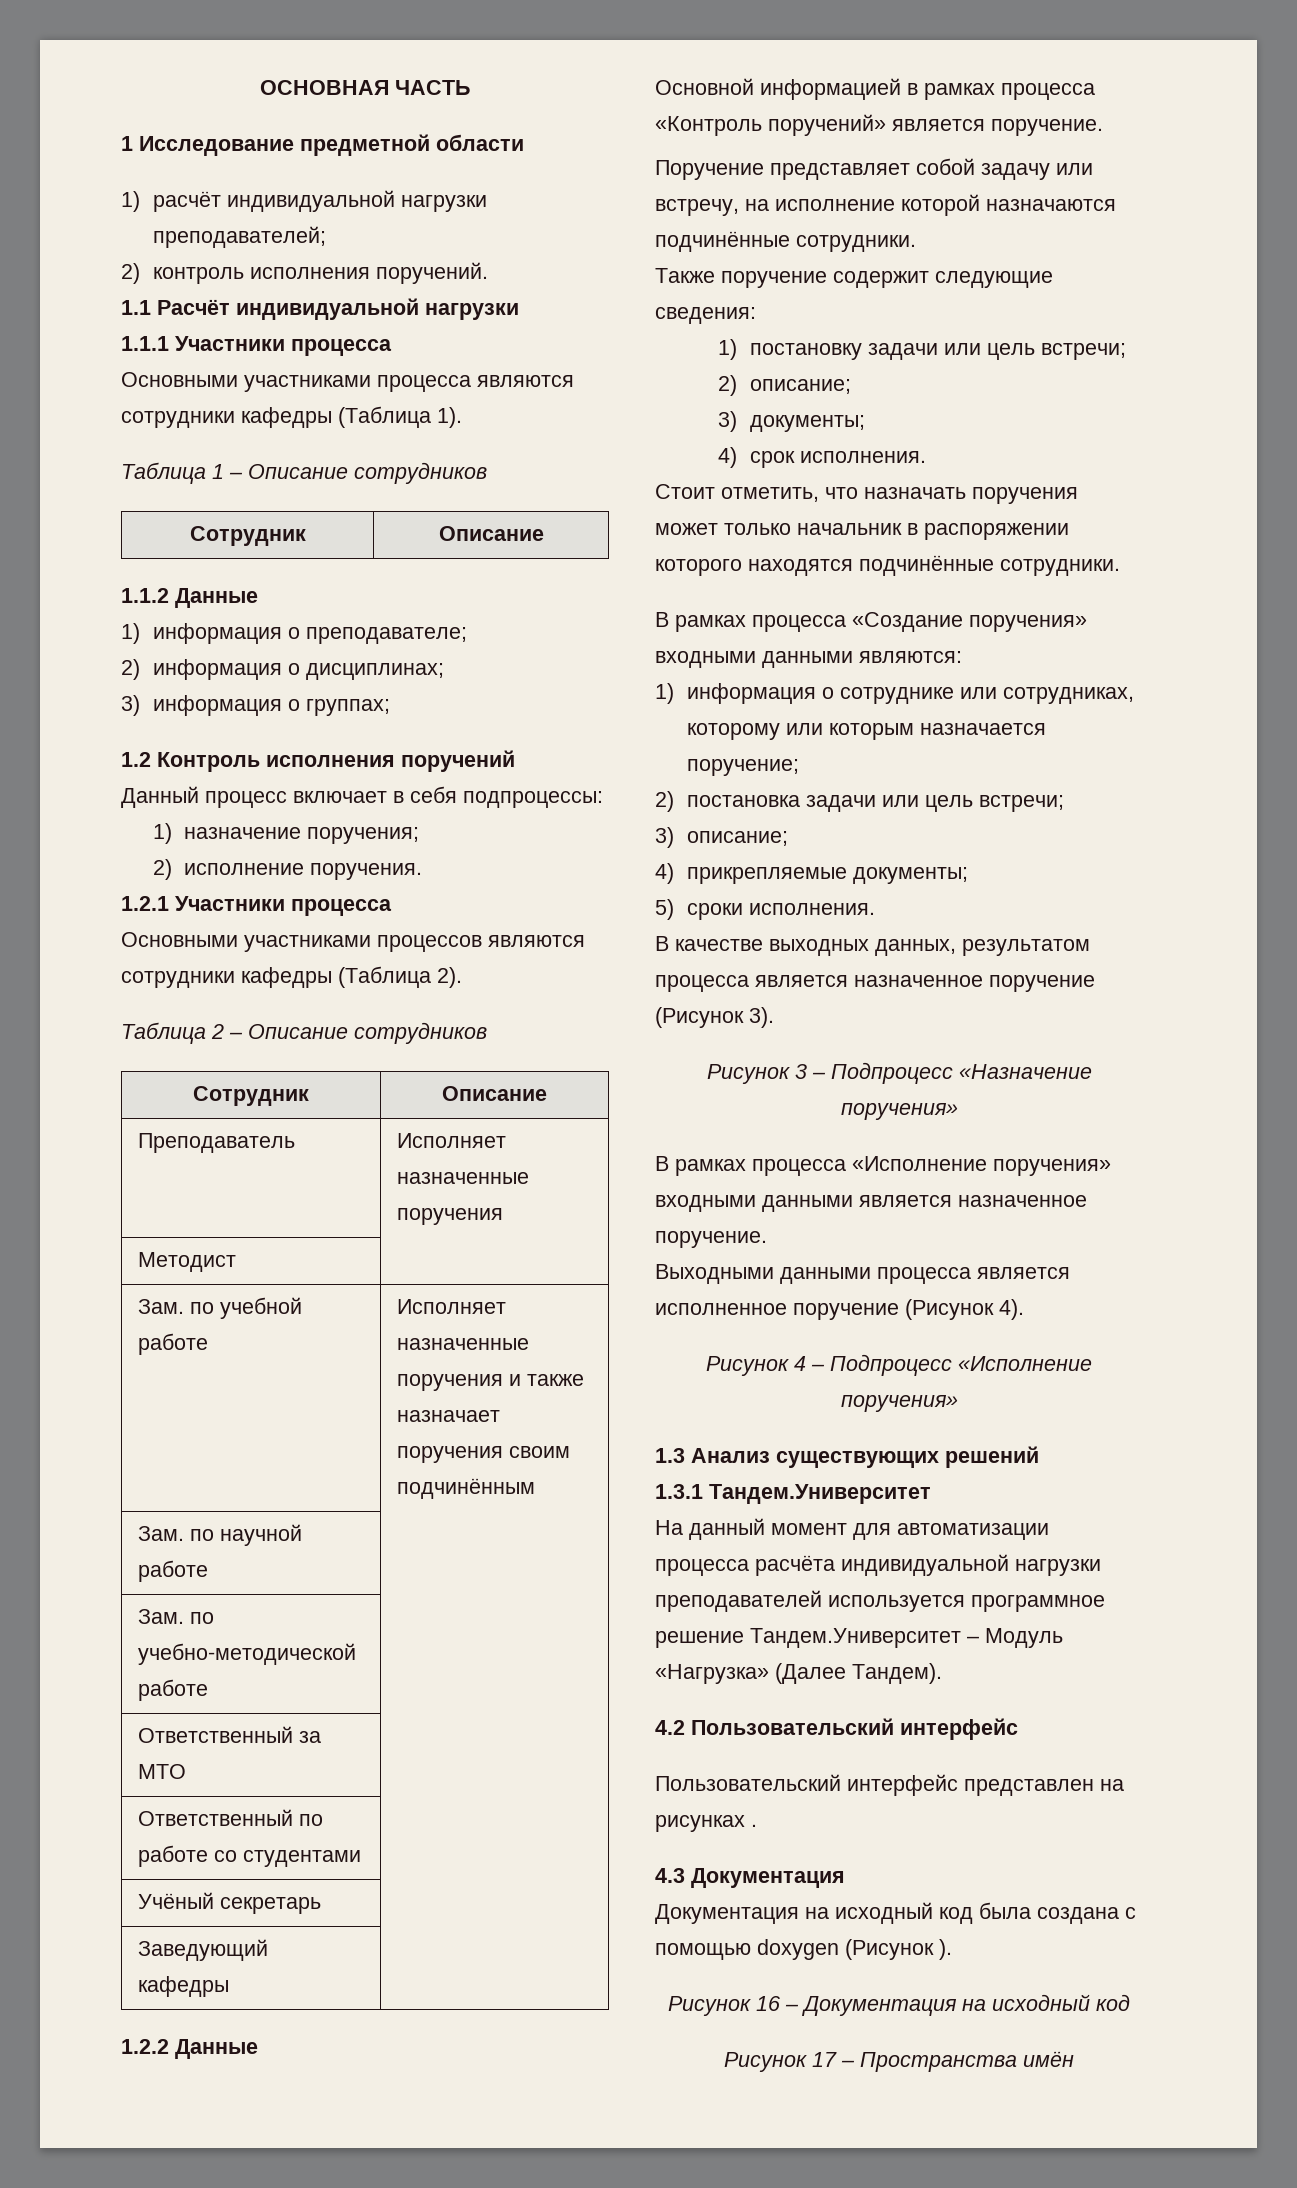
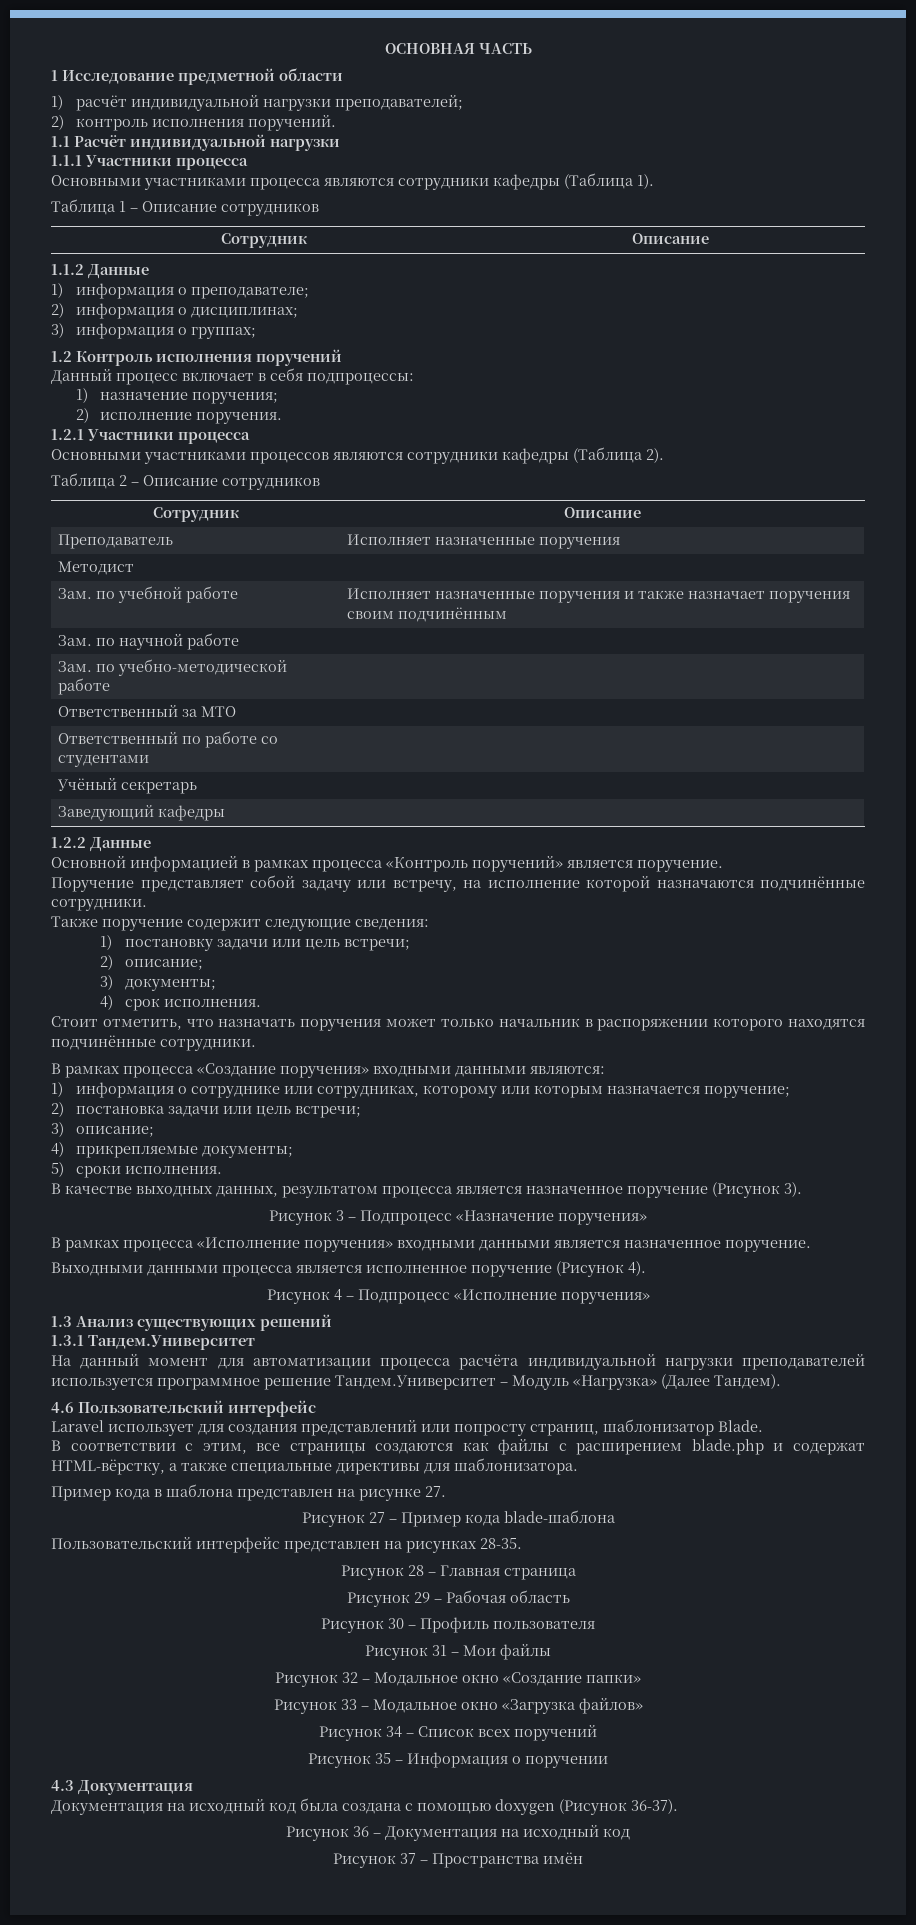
- 4.2 Пользовательский интерфейс
+ 4.6 Пользовательский интерфейс
+ Laravel использует для создания представлений или попросту страниц, шаблонизатор Blade.
+ В соответствии с этим, все страницы создаются как файлы с расширением blade.php и содержат HTML-вёрстку, а также специальные директивы для шаблонизатора.
+ Пример кода в шаблона представлен на рисунке 27.
+ Рисунок 27 – Пример кода blade-шаблона
- Пользовательский интерфейс представлен на рисунках .
+ Пользовательский интерфейс представлен на рисунках 28-35.
+ Рисунок 28 – Главная страница
+ Рисунок 29 – Рабочая область
+ Рисунок 30 – Профиль пользователя
+ Рисунок 31 – Мои файлы
+ Рисунок 32 – Модальное окно «Создание папки»
+ Рисунок 33 – Модальное окно «Загрузка файлов»
+ Рисунок 34 – Список всех поручений
+ Рисунок 35 – Информация о поручении
- Документация на исходный код была создана с помощью doxygen (Рисунок ).
- Рисунок 16 – Документация на исходный код
+ Документация на исходный код была создана с помощью doxygen (Рисунок 36-37).
+ Рисунок 36 – Документация на исходный код
- Рисунок 17 – Пространства имён
+ Рисунок 37 – Пространства имён

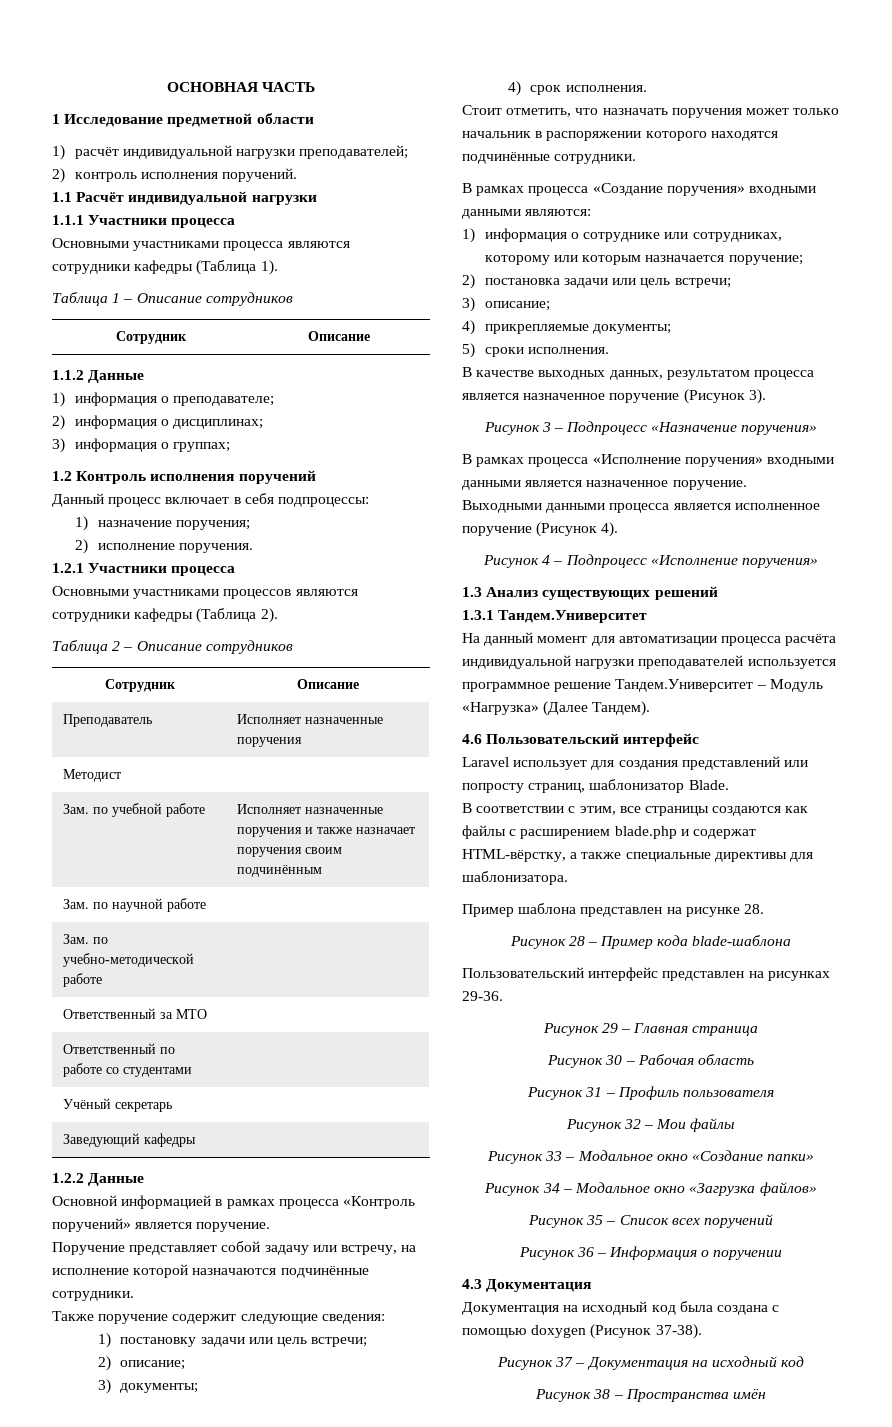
- Пример кода в шаблона представлен на рисунке 27.
- Рисунок 27 – Пример кода blade-шаблона
+ Пример шаблона представлен на рисунке 28.
+ Рисунок 28 – Пример кода blade-шаблона
- Пользовательский интерфейс представлен на рисунках 28-35.
- Рисунок 28 – Главная страница
+ Пользовательский интерфейс представлен на рисунках 29-36.
+ Рисунок 29 – Главная страница
- Рисунок 29 – Рабочая область
+ Рисунок 30 – Рабочая область
- Рисунок 30 – Профиль пользователя
+ Рисунок 31 – Профиль пользователя
- Рисунок 31 – Мои файлы
+ Рисунок 32 – Мои файлы
- Рисунок 32 – Модальное окно «Создание папки»
+ Рисунок 33 – Модальное окно «Создание папки»
- Рисунок 33 – Модальное окно «Загрузка файлов»
+ Рисунок 34 – Модальное окно «Загрузка файлов»
- Рисунок 34 – Список всех поручений
+ Рисунок 35 – Список всех поручений
- Рисунок 35 – Информация о поручении
+ Рисунок 36 – Информация о поручении
- Документация на исходный код была создана с помощью doxygen (Рисунок 36-37).
- Рисунок 36 – Документация на исходный код
+ Документация на исходный код была создана с помощью doxygen (Рисунок 37-38).
+ Рисунок 37 – Документация на исходный код
- Рисунок 37 – Пространства имён
+ Рисунок 38 – Пространства имён

